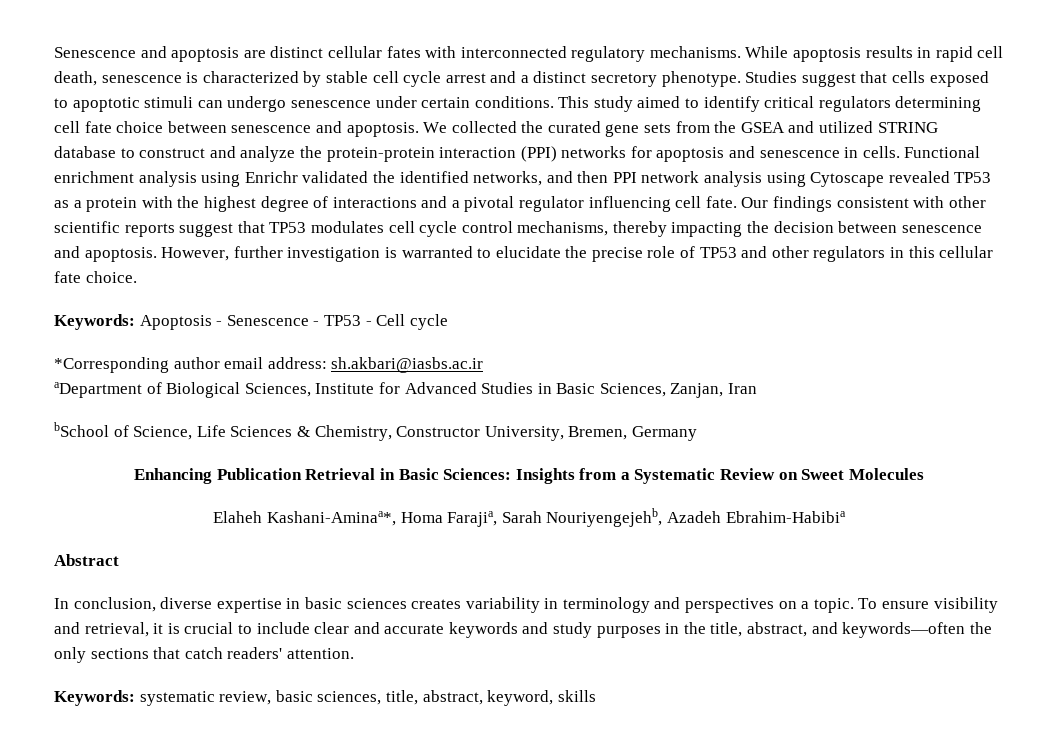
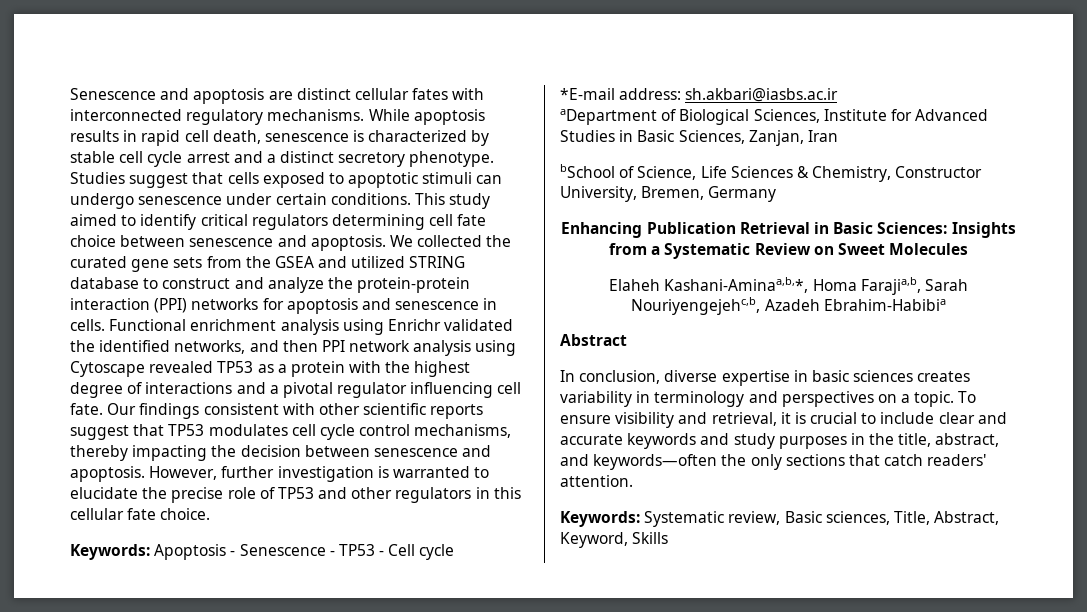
- *Corresponding author email address: sh.akbari@iasbs.ac.ir
+ *E-mail address: sh.akbari@iasbs.ac.ir
- Elaheh Kashani-Aminaa*, Homa Farajia, Sarah Nouriyengejehb, Azadeh Ebrahim-Habibia
+ Elaheh Kashani-Aminaa,b,*, Homa Farajia,b, Sarah Nouriyengejehc,b, Azadeh Ebrahim-Habibia
- Keywords: systematic review, basic sciences, title, abstract, keyword, skills
+ Keywords: Systematic review, Basic sciences, Title, Abstract, Keyword, Skills

